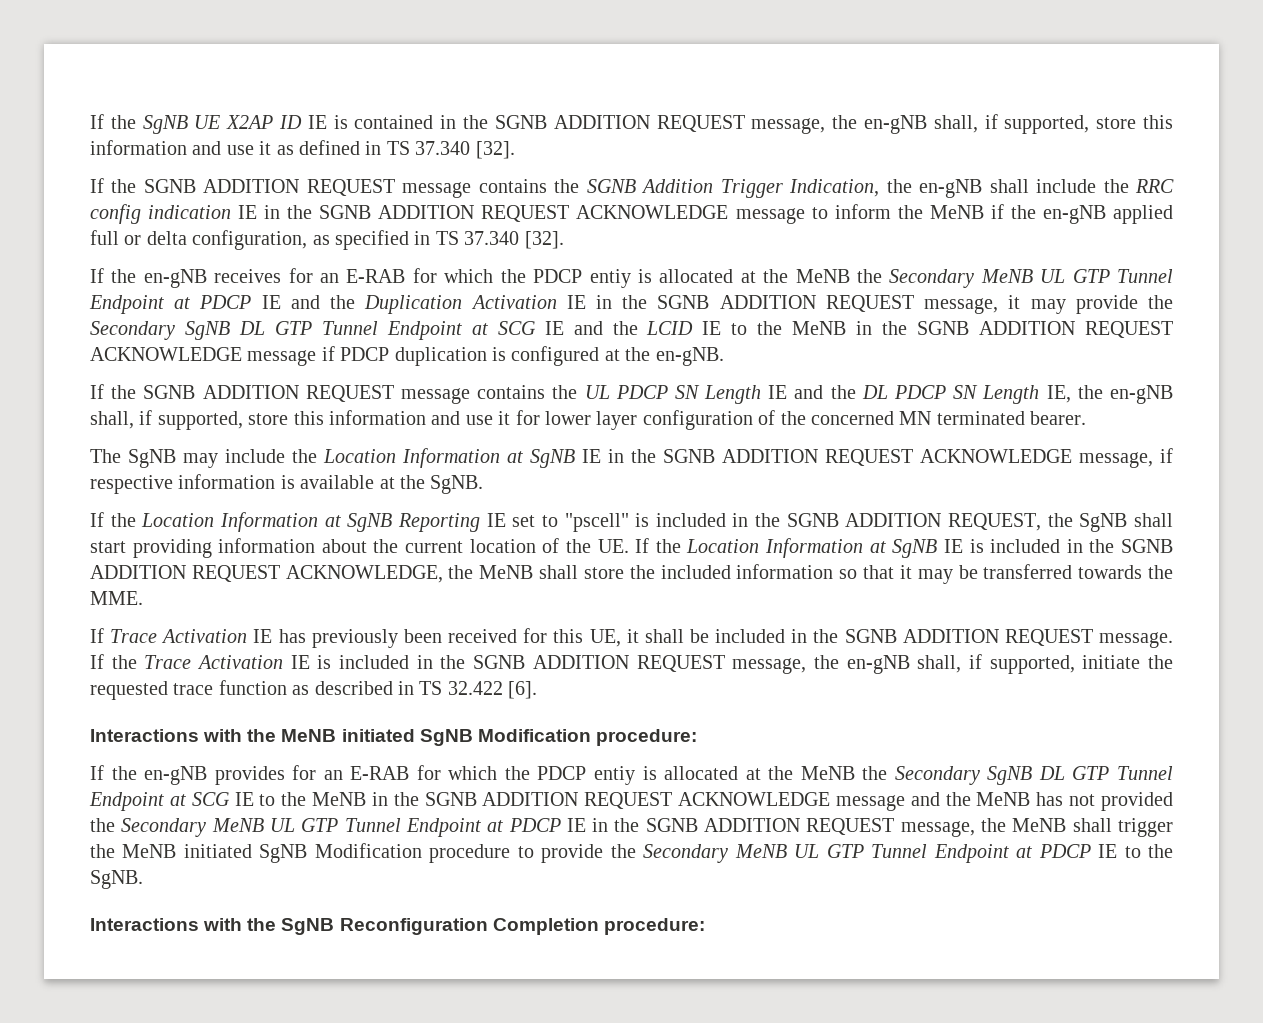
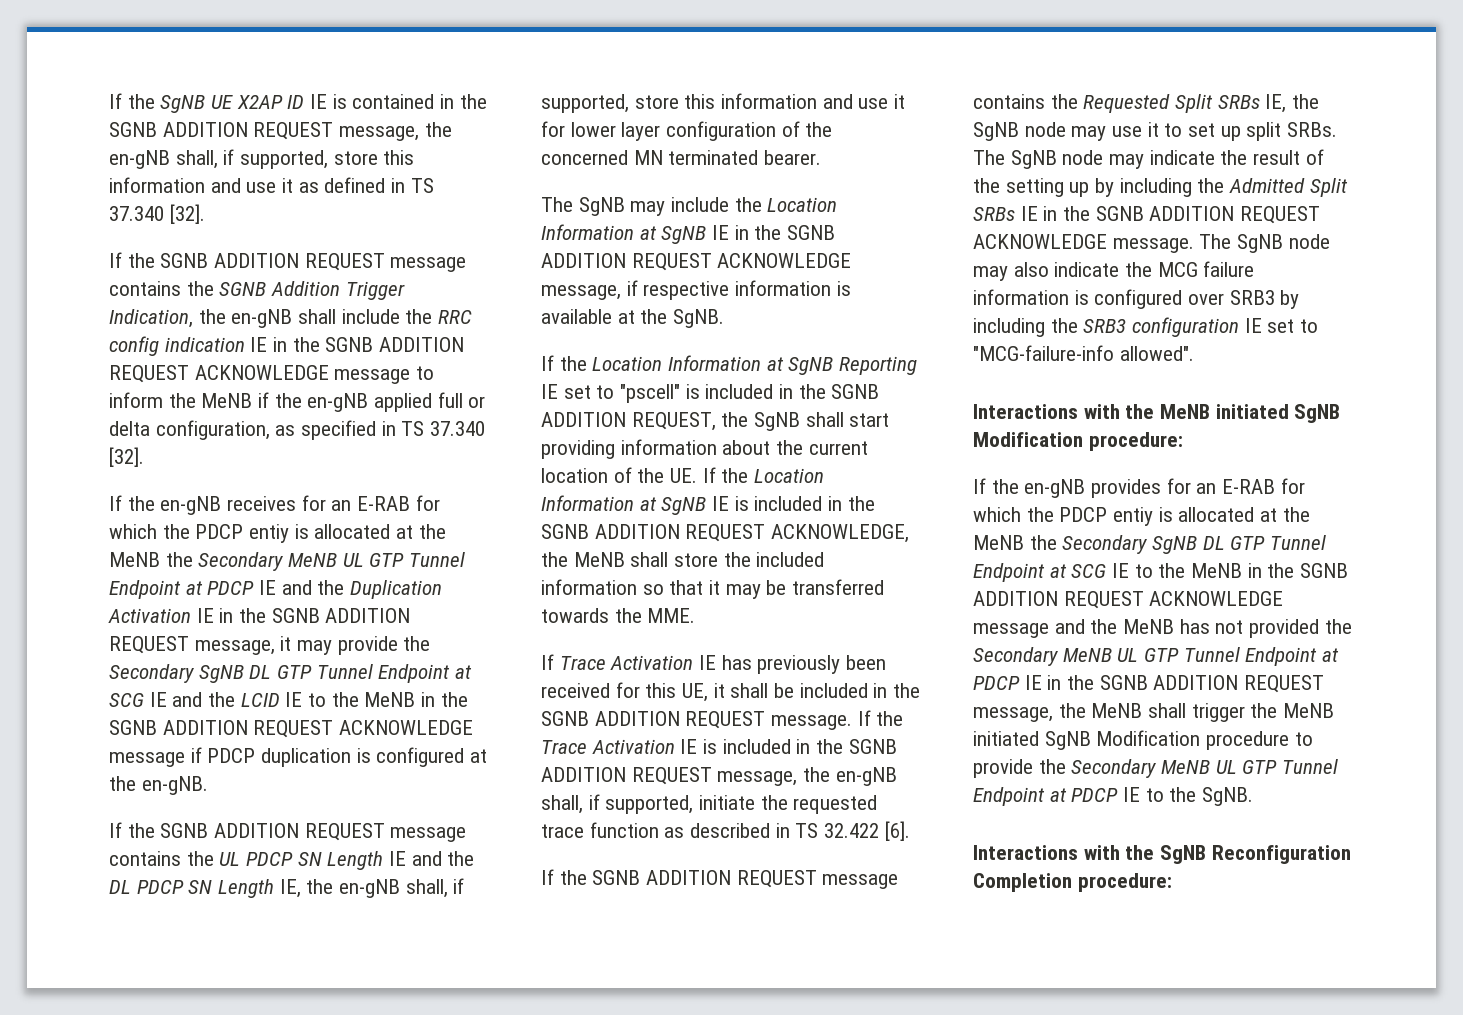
+ If the SGNB ADDITION REQUEST message contains the Requested Split SRBs IE, the SgNB node may use it to set up split SRBs. The SgNB node may indicate the result of the setting up by including the Admitted Split SRBs IE in the SGNB ADDITION REQUEST ACKNOWLEDGE message. The SgNB node may also indicate the MCG failure information is configured over SRB3 by including the SRB3 configuration IE set to "MCG-failure-info allowed".

